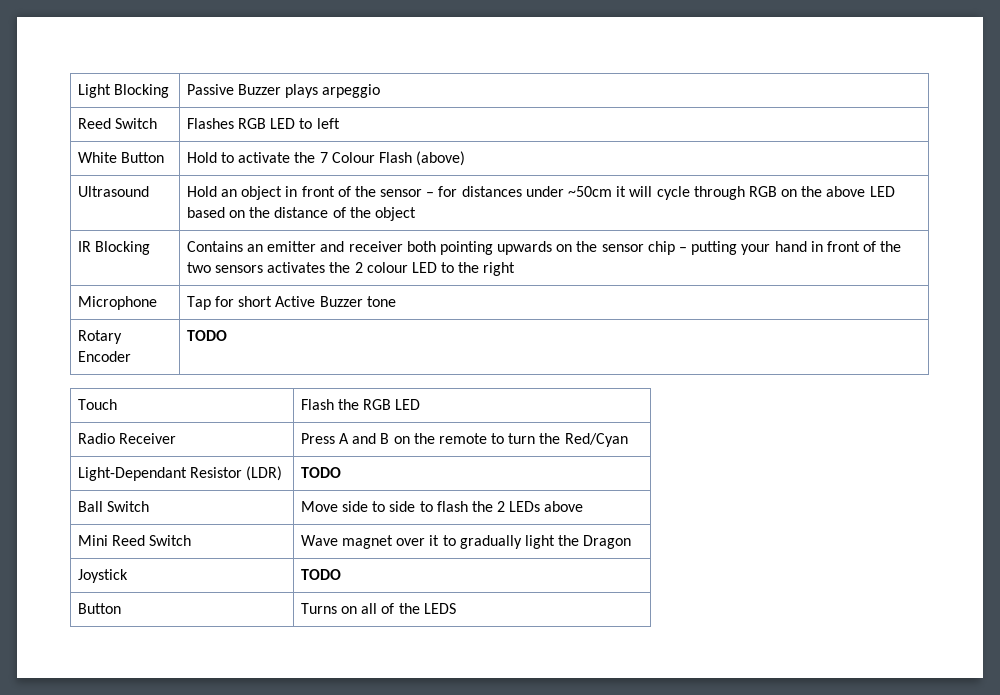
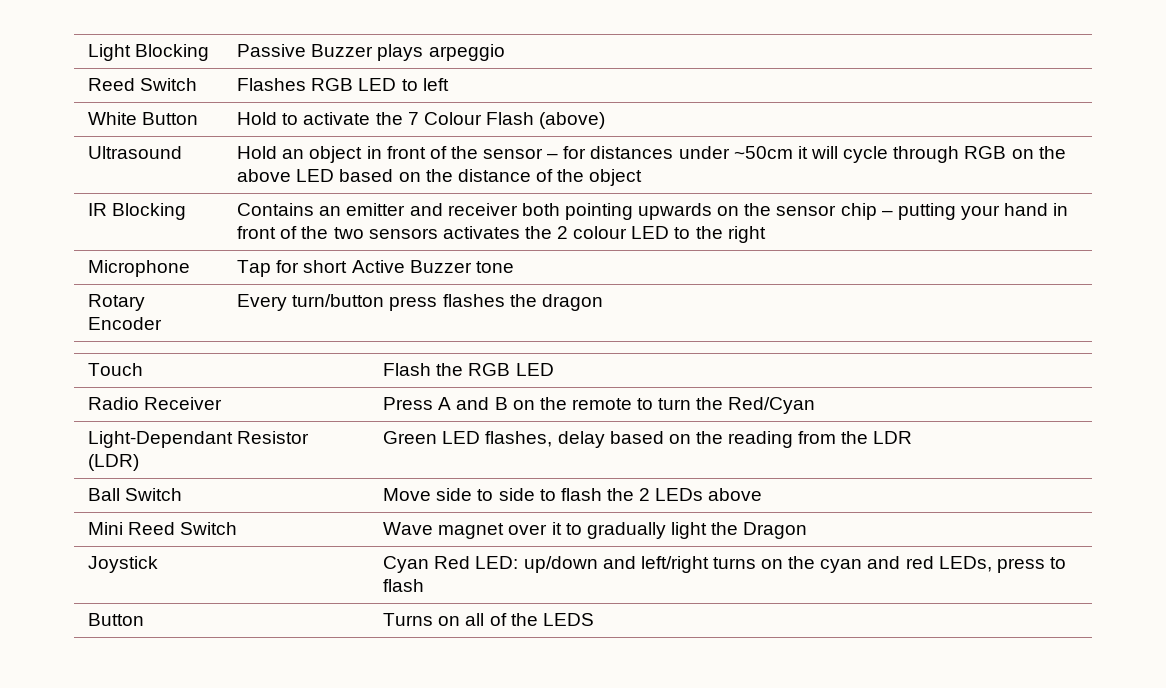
- Rotary Encoder | TODO
+ Rotary Encoder | Every turn/button press flashes the dragon
- Light-Dependant Resistor (LDR) | TODO
+ Light-Dependant Resistor (LDR) | Green LED flashes, delay based on the reading from the LDR
- Joystick | TODO
+ Joystick | Cyan Red LED: up/down and left/right turns on the cyan and red LEDs, press to flash

